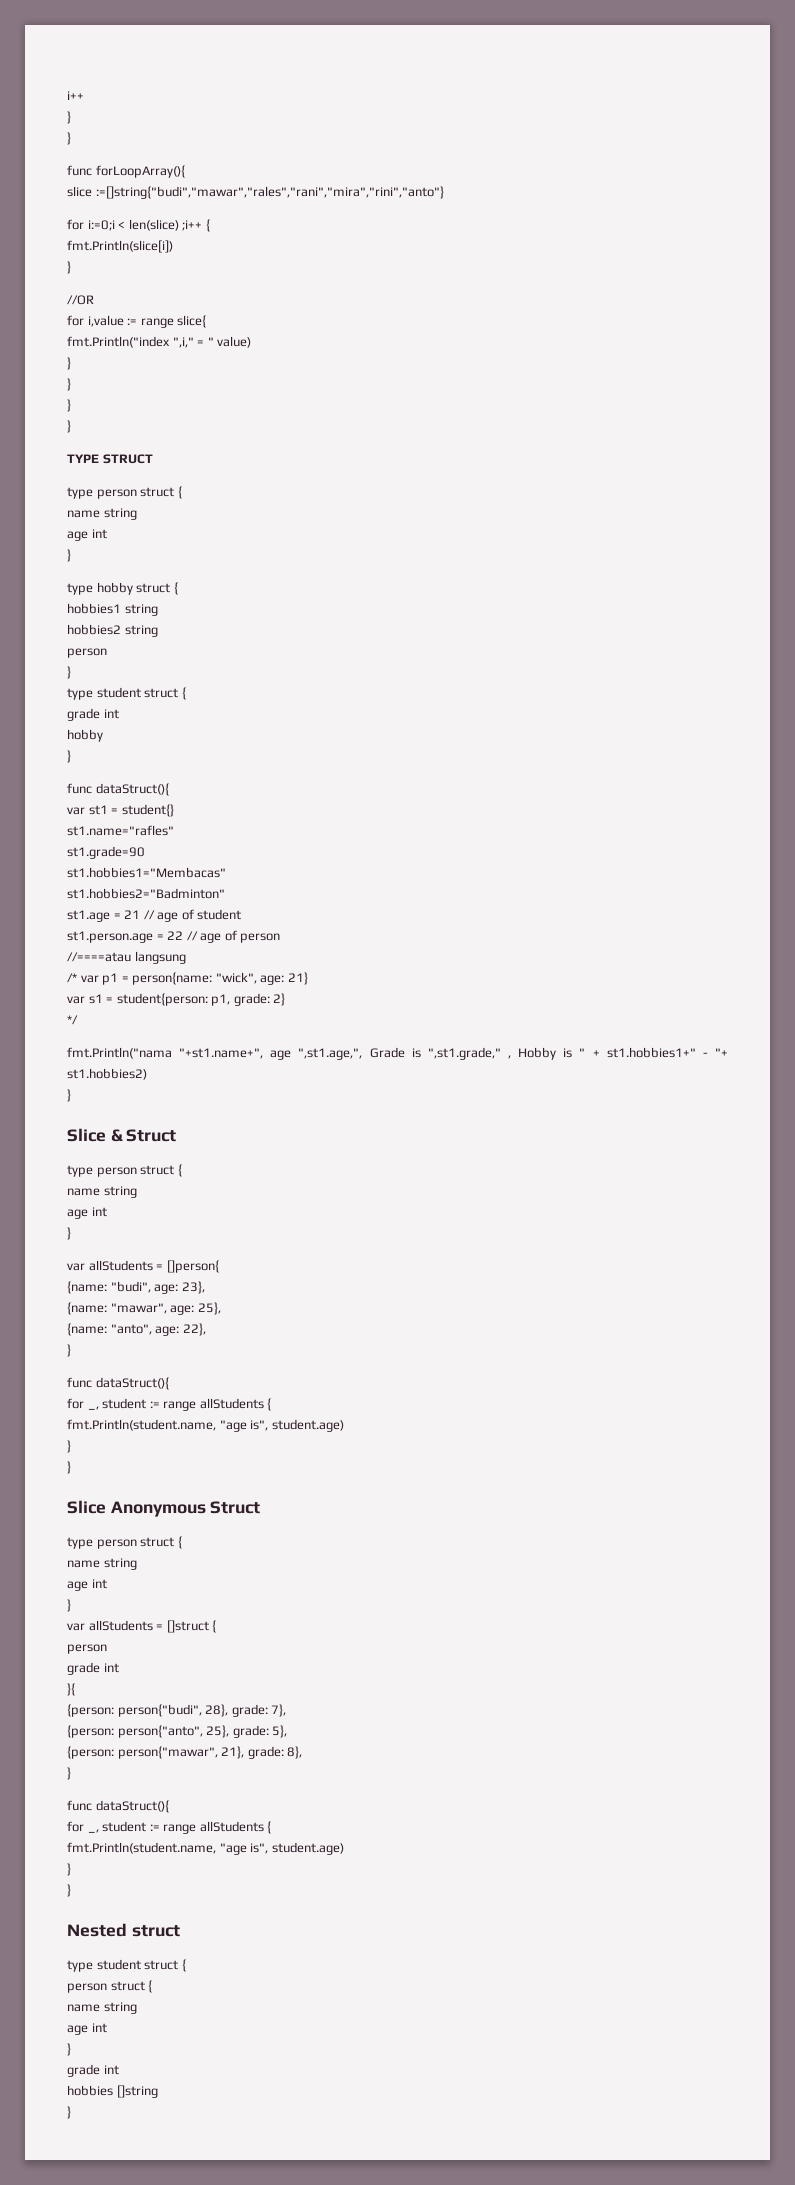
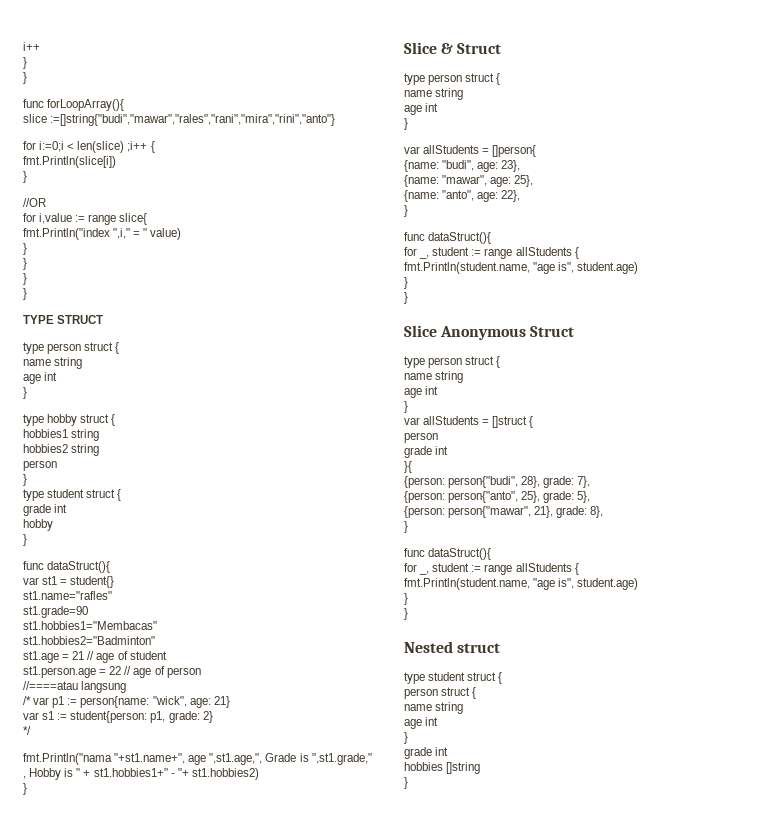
- /* var p1 = person{name: "wick", age: 21}
+ /* var p1 := person{name: "wick", age: 21}
- var s1 = student{person: p1, grade: 2}
+ var s1 := student{person: p1, grade: 2}

